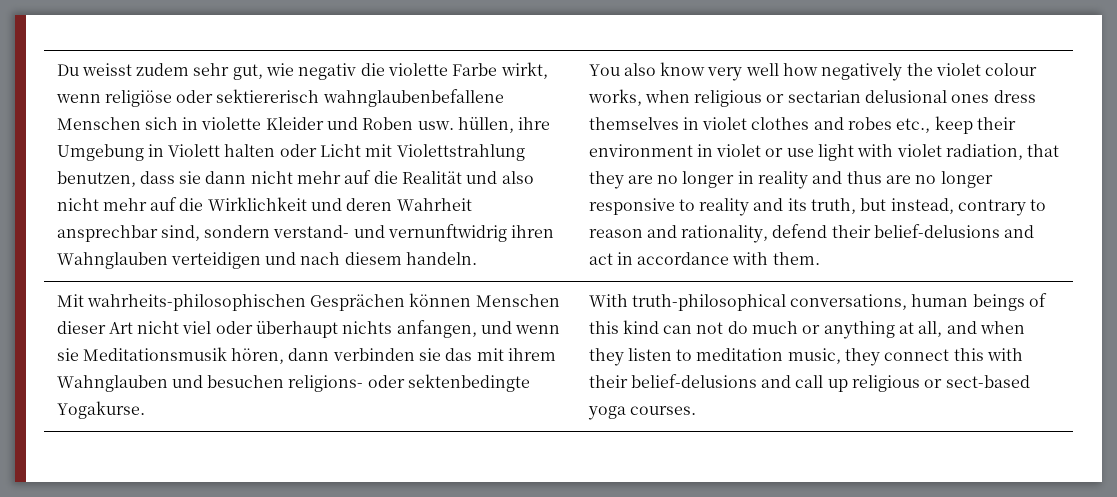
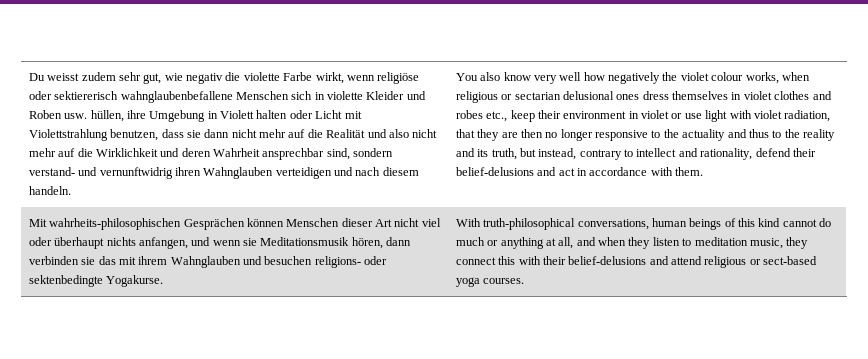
- You also know very well how negatively the violet colour works, when religious or sectarian delusional ones dress themselves in violet clothes and robes etc., keep their environment in violet or use light with violet radiation, that they are no longer in reality and thus are no longer responsive to reality and its truth, but instead, contrary to reason and rationality, defend their belief-delusions and act in accordance with them.
+ You also know very well how negatively the violet colour works, when religious or sectarian delusional ones dress themselves in violet clothes and robes etc., keep their environment in violet or use light with violet radiation, that they are then no longer responsive to the actuality and thus to the reality and its truth, but instead, contrary to intellect and rationality, defend their belief-delusions and act in accordance with them.
- With truth-philosophical conversations, human beings of this kind can not do much or anything at all, and when they listen to meditation music, they connect this with their belief-delusions and call up religious or sect-based yoga courses.
+ With truth-philosophical conversations, human beings of this kind cannot do much or anything at all, and when they listen to meditation music, they connect this with their belief-delusions and attend religious or sect-based yoga courses.

